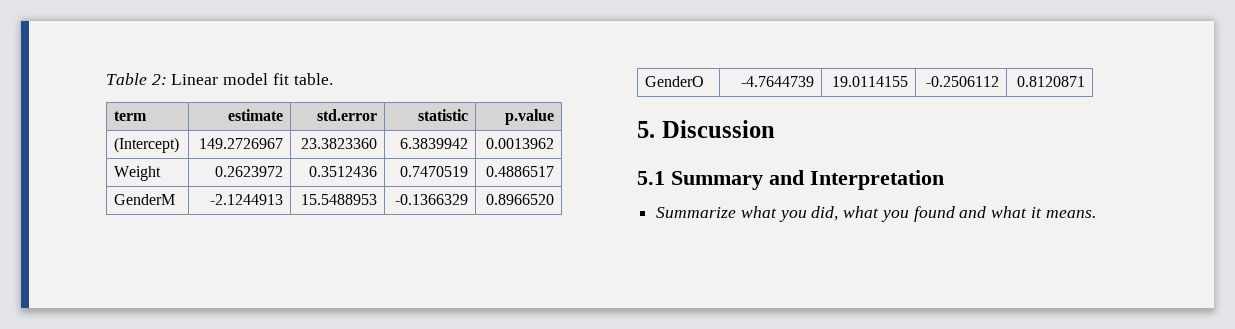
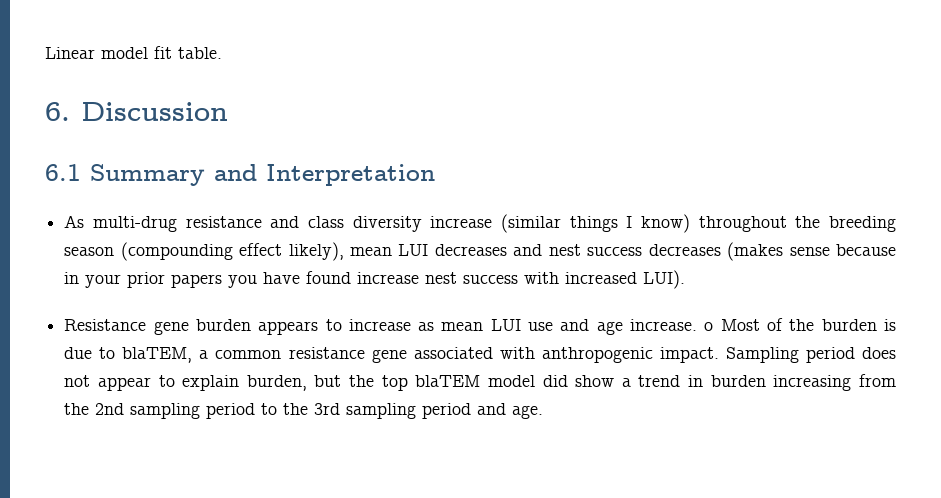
- Table 2: Linear model fit table.
+ Linear model fit table.
- term | estimate | std.error | statistic | p.value
- (Intercept) | 149.2726967 | 23.3823360 | 6.3839942 | 0.0013962
- Weight | 0.2623972 | 0.3512436 | 0.7470519 | 0.4886517
- GenderM | -2.1244913 | 15.5488953 | -0.1366329 | 0.8966520
- GenderO | -4.7644739 | 19.0114155 | -0.2506112 | 0.8120871
- 5. Discussion
+ 6. Discussion
- 5.1 Summary and Interpretation
+ 6.1 Summary and Interpretation
- Summarize what you did, what you found and what it means.
+ As multi-drug resistance and class diversity increase (similar things I know) throughout the breeding season (compounding effect likely), mean LUI decreases and nest success decreases (makes sense because in your prior papers you have found increase nest success with increased LUI).
+ Resistance gene burden appears to increase as mean LUI use and age increase. o Most of the burden is due to blaTEM, a common resistance gene associated with anthropogenic impact. Sampling period does not appear to explain burden, but the top blaTEM model did show a trend in burden increasing from the 2nd sampling period to the 3rd sampling period and age.

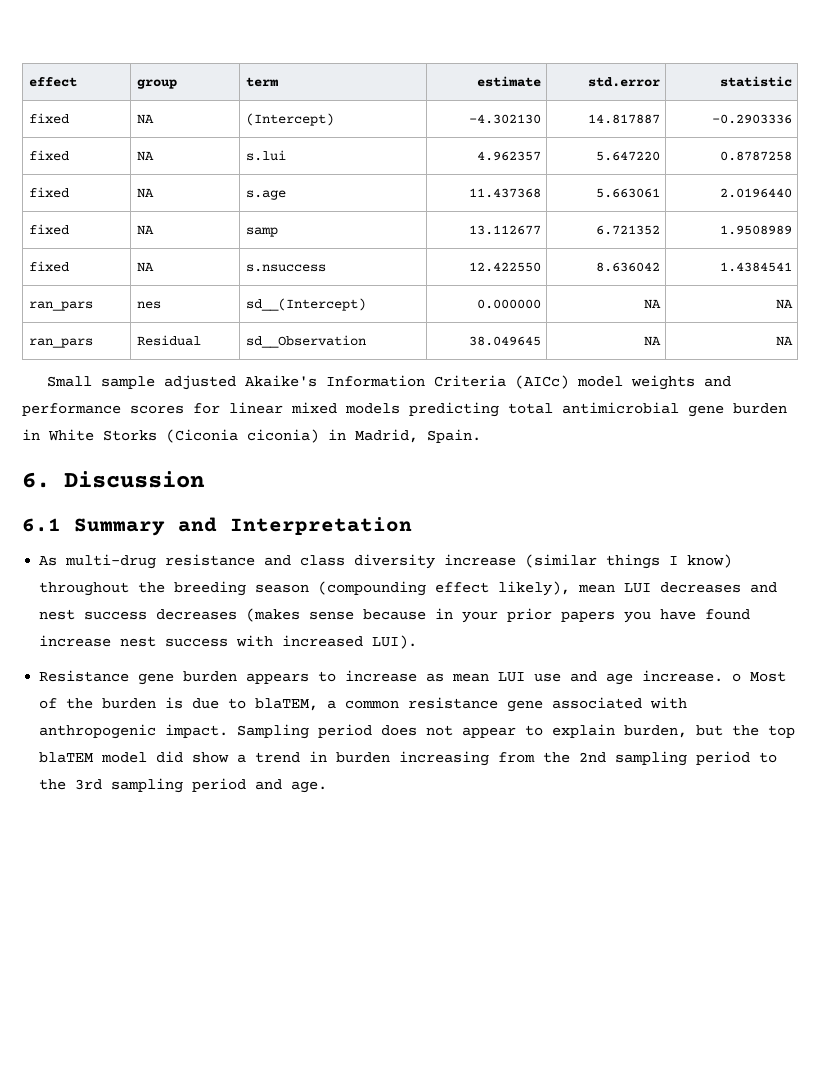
- Linear model fit table.
+ effect | group | term | estimate | std.error | statistic
+ fixed | NA | (Intercept) | -4.302130 | 14.817887 | -0.2903336
+ fixed | NA | s.lui | 4.962357 | 5.647220 | 0.8787258
+ fixed | NA | s.age | 11.437368 | 5.663061 | 2.0196440
+ fixed | NA | samp | 13.112677 | 6.721352 | 1.9508989
+ fixed | NA | s.nsuccess | 12.422550 | 8.636042 | 1.4384541
+ ran_pars | nes | sd__(Intercept) | 0.000000 | NA | NA
+ ran_pars | Residual | sd__Observation | 38.049645 | NA | NA
+ Small sample adjusted Akaike's Information Criteria (AICc) model weights and performance scores for linear mixed models predicting total antimicrobial gene burden in White Storks (Ciconia ciconia) in Madrid, Spain.

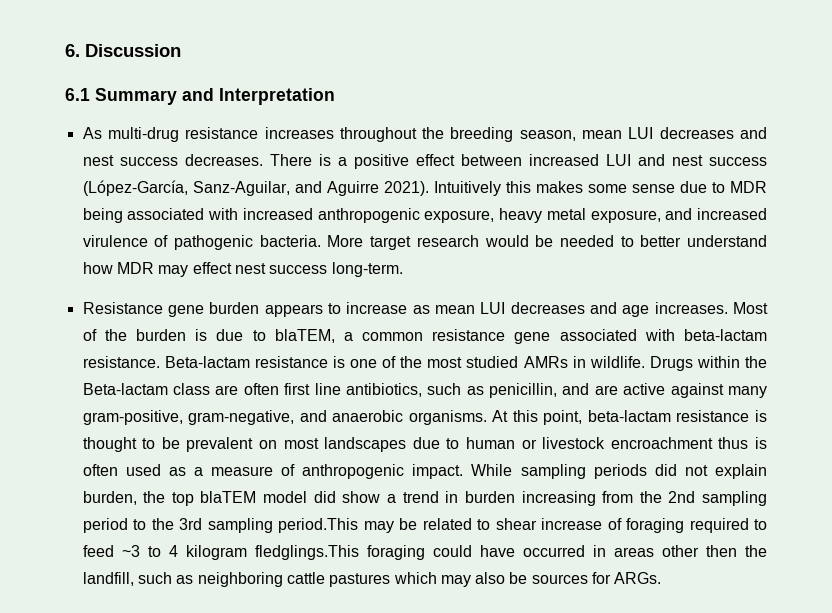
- effect | group | term | estimate | std.error | statistic
- fixed | NA | (Intercept) | -4.302130 | 14.817887 | -0.2903336
- fixed | NA | s.lui | 4.962357 | 5.647220 | 0.8787258
- fixed | NA | s.age | 11.437368 | 5.663061 | 2.0196440
- fixed | NA | samp | 13.112677 | 6.721352 | 1.9508989
- fixed | NA | s.nsuccess | 12.422550 | 8.636042 | 1.4384541
- ran_pars | nes | sd__(Intercept) | 0.000000 | NA | NA
- ran_pars | Residual | sd__Observation | 38.049645 | NA | NA
- Small sample adjusted Akaike's Information Criteria (AICc) model weights and performance scores for linear mixed models predicting total antimicrobial gene burden in White Storks (Ciconia ciconia) in Madrid, Spain.
- As multi-drug resistance and class diversity increase (similar things I know) throughout the breeding season (compounding effect likely), mean LUI decreases and nest success decreases (makes sense because in your prior papers you have found increase nest success with increased LUI).
+ As multi-drug resistance increases throughout the breeding season, mean LUI decreases and nest success decreases. There is a positive effect between increased LUI and nest success (López-García, Sanz-Aguilar, and Aguirre 2021). Intuitively this makes some sense due to MDR being associated with increased anthropogenic exposure, heavy metal exposure, and increased virulence of pathogenic bacteria. More target research would be needed to better understand how MDR may effect nest success long-term.
- Resistance gene burden appears to increase as mean LUI use and age increase. o Most of the burden is due to blaTEM, a common resistance gene associated with anthropogenic impact. Sampling period does not appear to explain burden, but the top blaTEM model did show a trend in burden increasing from the 2nd sampling period to the 3rd sampling period and age.
+ Resistance gene burden appears to increase as mean LUI decreases and age increases. Most of the burden is due to blaTEM, a common resistance gene associated with beta-lactam resistance. Beta-lactam resistance is one of the most studied AMRs in wildlife. Drugs within the Beta-lactam class are often first line antibiotics, such as penicillin, and are active against many gram-positive, gram-negative, and anaerobic organisms. At this point, beta-lactam resistance is thought to be prevalent on most landscapes due to human or livestock encroachment thus is often used as a measure of anthropogenic impact. While sampling periods did not explain burden, the top blaTEM model did show a trend in burden increasing from the 2nd sampling period to the 3rd sampling period.This may be related to shear increase of foraging required to feed ~3 to 4 kilogram fledglings.This foraging could have occurred in areas other then the landfill, such as neighboring cattle pastures which may also be sources for ARGs.

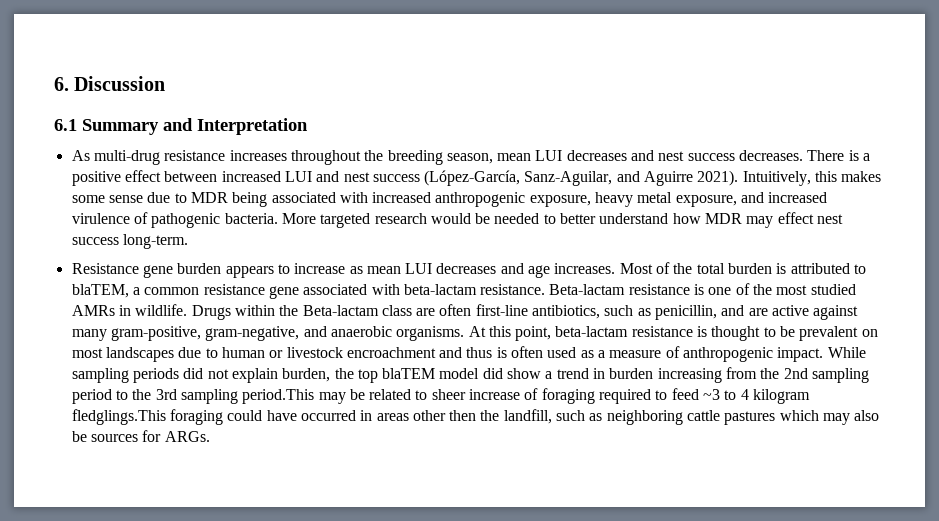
- Intuitively this makes some sense due to MDR being associated with increased anthropogenic exposure, heavy metal exposure, and increased virulence of pathogenic bacteria.
+ Intuitively, this makes some sense due to MDR being associated with increased anthropogenic exposure, heavy metal exposure, and increased virulence of pathogenic bacteria.
- More target research would be needed to better understand how MDR may effect nest success long-term.
+ More targeted research would be needed to better understand how MDR may effect nest success long-term.
- Most of the burden is due to blaTEM, a common resistance gene associated with beta-lactam resistance.
+ Most of the total burden is attributed to blaTEM, a common resistance gene associated with beta-lactam resistance.
- Drugs within the Beta-lactam class are often first line antibiotics, such as penicillin, and are active against many gram-positive, gram-negative, and anaerobic organisms.
+ Drugs within the Beta-lactam class are often first-line antibiotics, such as penicillin, and are active against many gram-positive, gram-negative, and anaerobic organisms.
- At this point, beta-lactam resistance is thought to be prevalent on most landscapes due to human or livestock encroachment thus is often used as a measure of anthropogenic impact.
+ At this point, beta-lactam resistance is thought to be prevalent on most landscapes due to human or livestock encroachment and thus is often used as a measure of anthropogenic impact.
- While sampling periods did not explain burden, the top blaTEM model did show a trend in burden increasing from the 2nd sampling period to the 3rd sampling period.This may be related to shear increase of foraging required to feed ~3 to 4 kilogram fledglings.This foraging could have occurred in areas other then the landfill, such as neighboring cattle pastures which may also be sources for ARGs.
+ While sampling periods did not explain burden, the top blaTEM model did show a trend in burden increasing from the 2nd sampling period to the 3rd sampling period.This may be related to sheer increase of foraging required to feed ~3 to 4 kilogram fledglings.This foraging could have occurred in areas other then the landfill, such as neighboring cattle pastures which may also be sources for ARGs.

